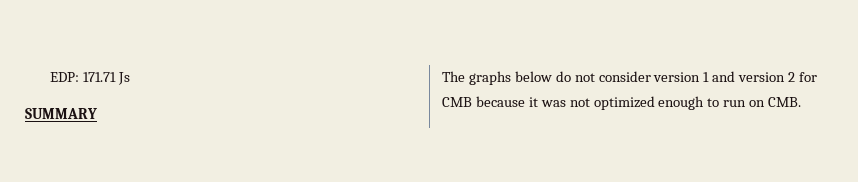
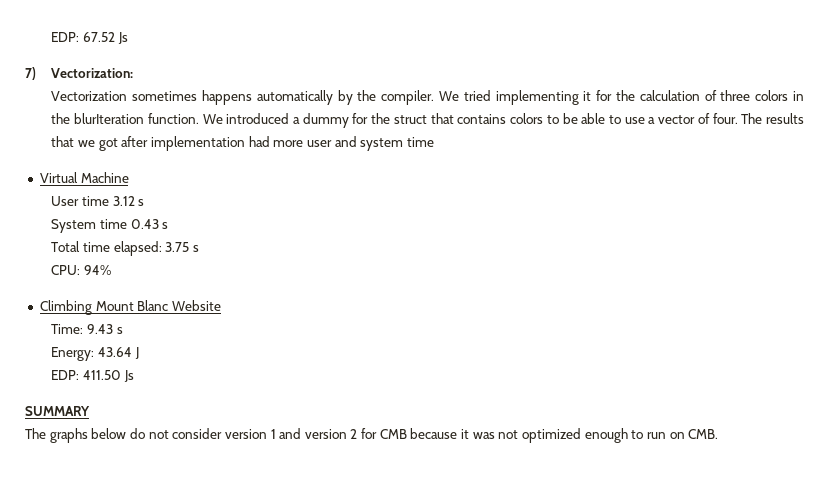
- EDP: 171.71 Js
+ EDP: 67.52 Js
+ 7) Vectorization:
+ Vectorization sometimes happens automatically by the compiler. We tried implementing it for the calculation of three colors in the blurIteration function. We introduced a dummy for the struct that contains colors to be able to use a vector of four. The results that we got after implementation had more user and system time
+ Virtual Machine
+ User time 3.12 s
+ System time 0.43 s
+ Total time elapsed: 3.75 s
+ CPU: 94%
+ Climbing Mount Blanc Website
+ Time: 9.43 s
+ Energy: 43.64 J
+ EDP: 411.50 Js

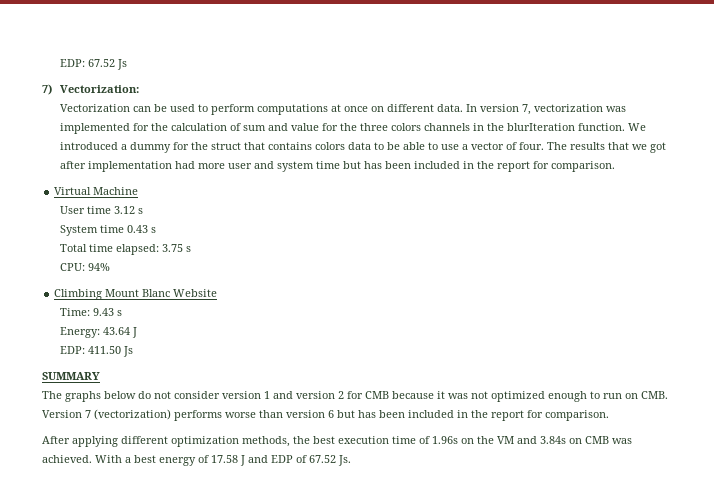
- Vectorization sometimes happens automatically by the compiler. We tried implementing it for the calculation of three colors in the blurIteration function.
+ Vectorization can be used to perform computations at once on different data. In version 7, vectorization was implemented for the calculation of sum and value for the three colors channels in the blurIteration function.
- We introduced a dummy for the struct that contains colors to be able to use a vector of four.
+ We introduced a dummy for the struct that contains colors data to be able to use a vector of four.
- The results that we got after implementation had more user and system time
+ The results that we got after implementation had more user and system time but has been included in the report for comparison.
- The graphs below do not consider version 1 and version 2 for CMB because it was not optimized enough to run on CMB.
+ The graphs below do not consider version 1 and version 2 for CMB because it was not optimized enough to run on CMB. Version 7 (vectorization) performs worse than version 6 but has been included in the report for comparison.
+ After applying different optimization methods, the best execution time of 1.96s on the VM and 3.84s on CMB was achieved. With a best energy of 17.58 J and EDP of 67.52 Js.

